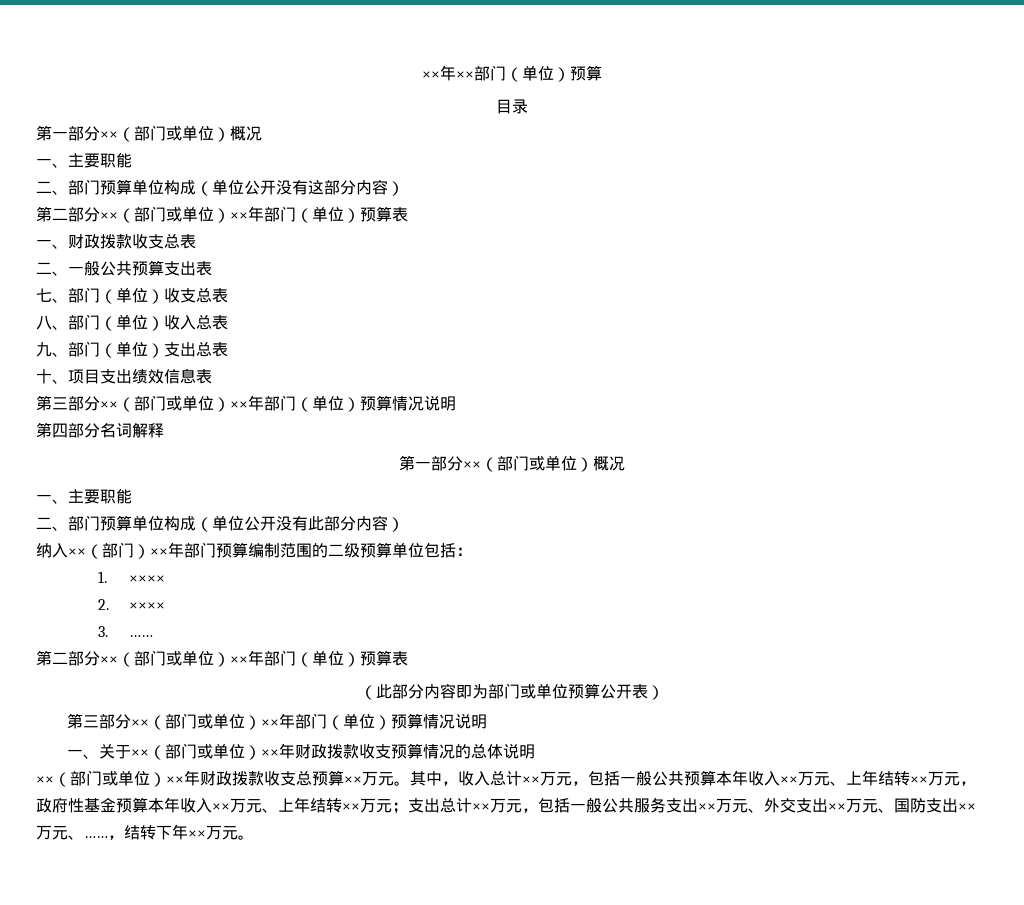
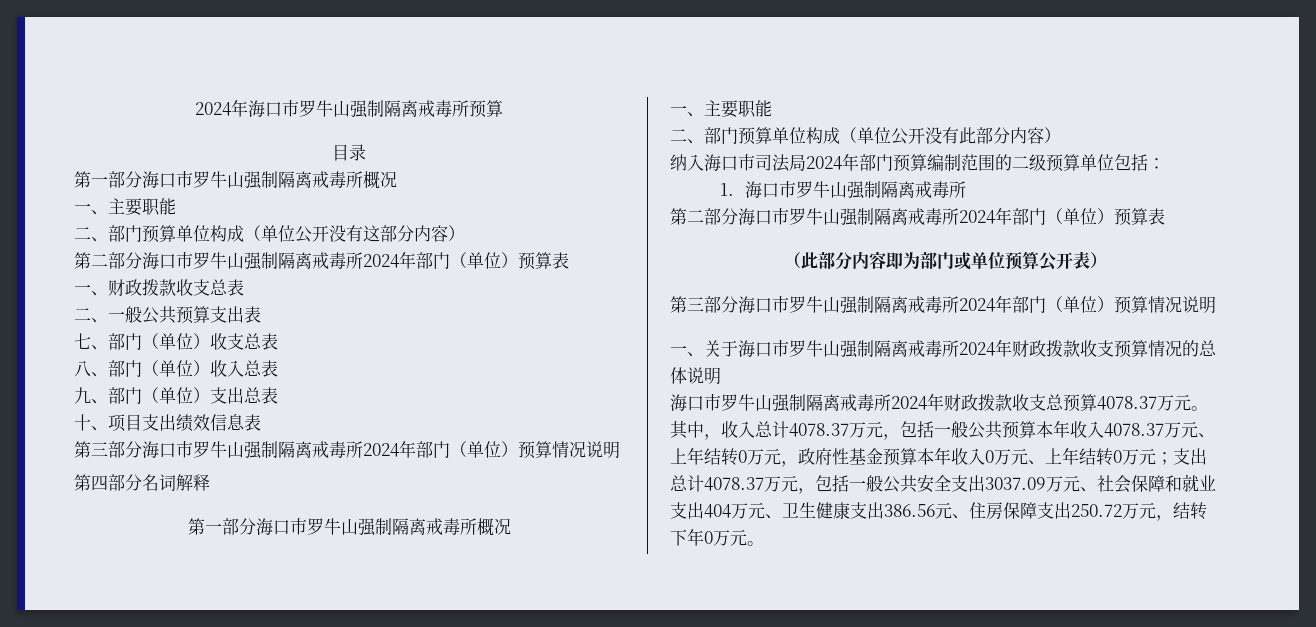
- ××年××部门（单位）预算
+ 2024年海口市罗牛山强制隔离戒毒所预算
  目录
- 第一部分××（部门或单位）概况
+ 第一部分海口市罗牛山强制隔离戒毒所概况
  二、部门预算单位构成（单位公开没有这部分内容）
- 第二部分××（部门或单位）××年部门（单位）预算表
+ 第二部分海口市罗牛山强制隔离戒毒所2024年部门（单位）预算表
  十、项目支出绩效信息表
- 第三部分××（部门或单位）××年部门（单位）预算情况说明
+ 第三部分海口市罗牛山强制隔离戒毒所2024年部门（单位）预算情况说明
  第四部分名词解释
- 第一部分××（部门或单位）概况
+ 第一部分海口市罗牛山强制隔离戒毒所概况
- 纳入××（部门）××年部门预算编制范围的二级预算单位包括：
+ 纳入海口市司法局2024年部门预算编制范围的二级预算单位包括：
- 1. ××××
- 2. ××××
- 3. ……
- 第二部分××（部门或单位）××年部门（单位）预算表
+ 1.海口市罗牛山强制隔离戒毒所
+ 第二部分海口市罗牛山强制隔离戒毒所2024年部门（单位）预算表
  （此部分内容即为部门或单位预算公开表）
- 第三部分××（部门或单位）××年部门（单位）预算情况说明
+ 第三部分海口市罗牛山强制隔离戒毒所2024年部门（单位）预算情况说明
- 一、关于××（部门或单位）××年财政拨款收支预算情况的总体说明
+ 一、关于海口市罗牛山强制隔离戒毒所2024年财政拨款收支预算情况的总体说明
- ××（部门或单位）××年财政拨款收支总预算××万元。
+ 海口市罗牛山强制隔离戒毒所2024年财政拨款收支总预算4078.37万元。
- 其中，收入总计××万元，包括一般公共预算本年收入××万元、上年结转××万元，政府性基金预算本年收入××万元、上年结转××万元；支出总计××万元，包括一般公共服务支出××万元、外交支出××万元、国防支出××万元、……，结转下年××万元。
+ 其中，收入总计4078.37万元，包括一般公共预算本年收入4078.37万元、上年结转0万元，政府性基金预算本年收入0万元、上年结转0万元；支出总计4078.37万元，包括一般公共安全支出3037.09万元、社会保障和就业支出404万元、卫生健康支出386.56元、住房保障支出250.72万元，结转下年0万元。

